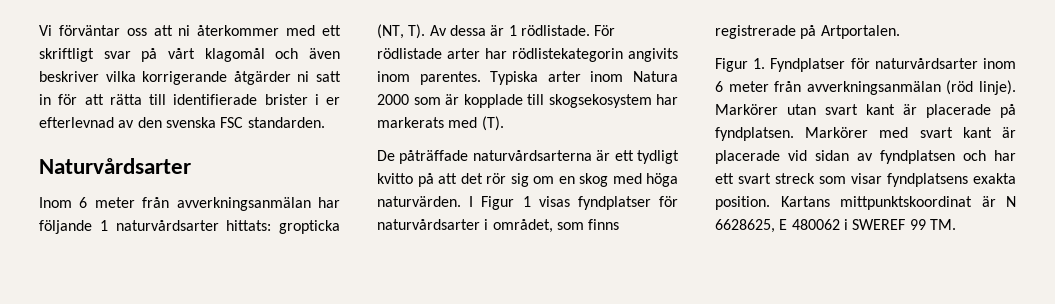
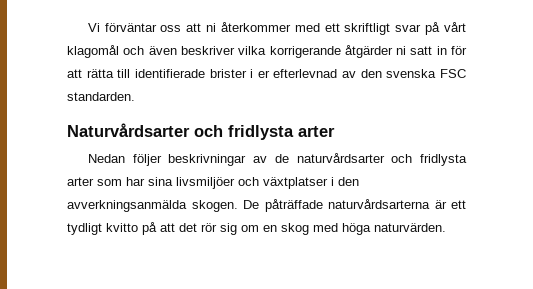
- Naturvårdsarter
- Inom 6 meter från avverkningsanmälan har följande 1 naturvårdsarter hittats: gropticka (NT, T). Av dessa är 1 rödlistade. För rödlistade arter har rödlistekategorin angivits inom parentes. Typiska arter inom Natura 2000 som är kopplade till skogsekosystem har markerats med (T).
- De påträffade naturvårdsarterna är ett tydligt kvitto på att det rör sig om en skog med höga naturvärden. I Figur 1 visas fyndplatser för naturvårdsarter i området, som finns registrerade på Artportalen.
- Figur 1. Fyndplatser för naturvårdsarter inom 6 meter från avverkningsanmälan (röd linje). Markörer utan svart kant är placerade på fyndplatsen. Markörer med svart kant är placerade vid sidan av fyndplatsen och har ett svart streck som visar fyndplatsens exakta position. Kartans mittpunktskoordinat är N 6628625, E 480062 i SWEREF 99 TM.
+ Naturvårdsarter och fridlysta arter
+ Nedan följer beskrivningar av de naturvårdsarter och fridlysta arter som har sina livsmiljöer och växtplatser i den avverkningsanmälda skogen. De påträffade naturvårdsarterna är ett tydligt kvitto på att det rör sig om en skog med höga naturvärden.

